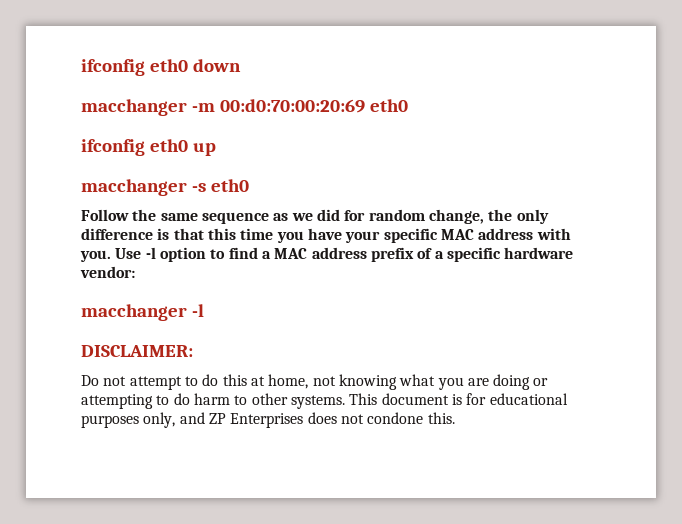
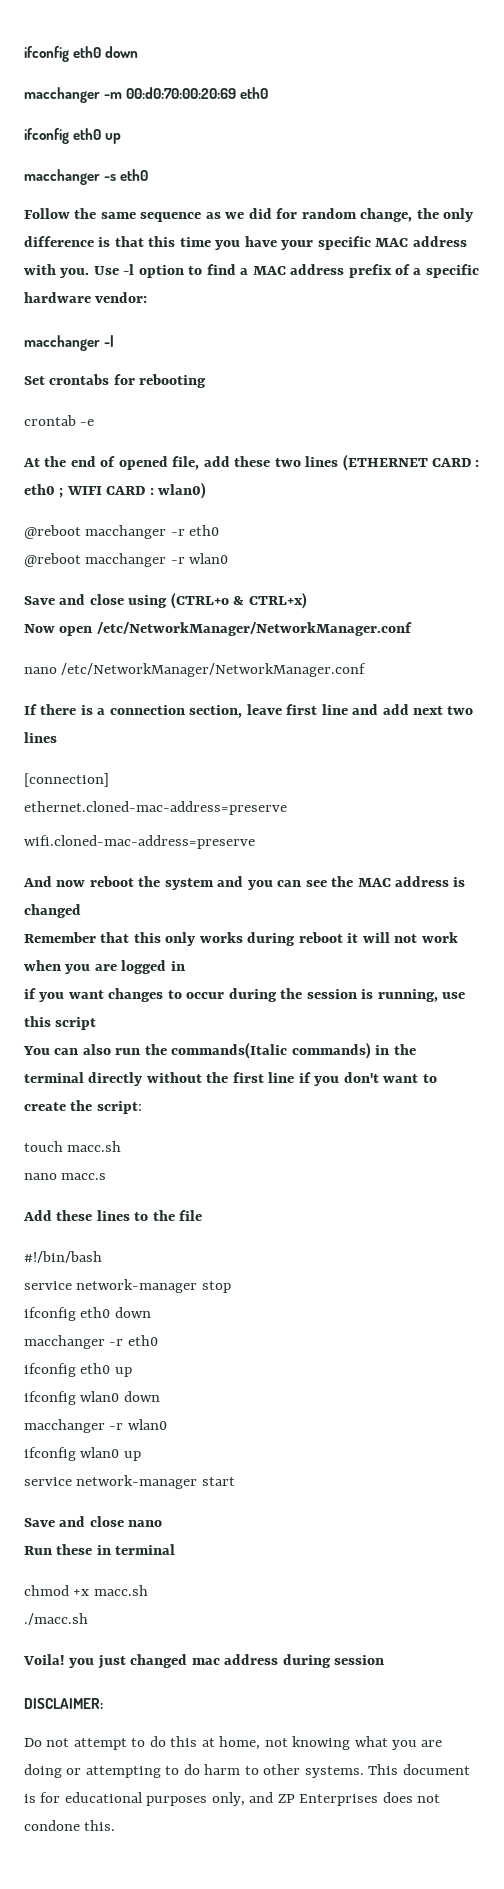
+ Set crontabs for rebooting
+ crontab -e
+ At the end of opened file, add these two lines (ETHERNET CARD : eth0 ; WIFI CARD : wlan0)
+ @reboot macchanger -r eth0
+ @reboot macchanger -r wlan0
+ Save and close using (CTRL+o & CTRL+x)
+ Now open /etc/NetworkManager/NetworkManager.conf
+ nano /etc/NetworkManager/NetworkManager.conf
+ If there is a connection section, leave first line and add next two lines
+ [connection]
+ ethernet.cloned-mac-address=preserve
+ wifi.cloned-mac-address=preserve
+ And now reboot the system and you can see the MAC address is changed
+ Remember that this only works during reboot it will not work when you are logged in
+ if you want changes to occur during the session is running, use this script
+ You can also run the commands(Italic commands) in the terminal directly without the first line if you don't want to create the script:
+ touch macc.sh
+ nano macc.s
+ Add these lines to the file
+ #!/bin/bash
+ service network-manager stop
+ ifconfig eth0 down
+ macchanger -r eth0
+ ifconfig eth0 up
+ ifconfig wlan0 down
+ macchanger -r wlan0
+ ifconfig wlan0 up
+ service network-manager start
+ Save and close nano
+ Run these in terminal
+ chmod +x macc.sh
+ ./macc.sh
+ Voila! you just changed mac address during session

